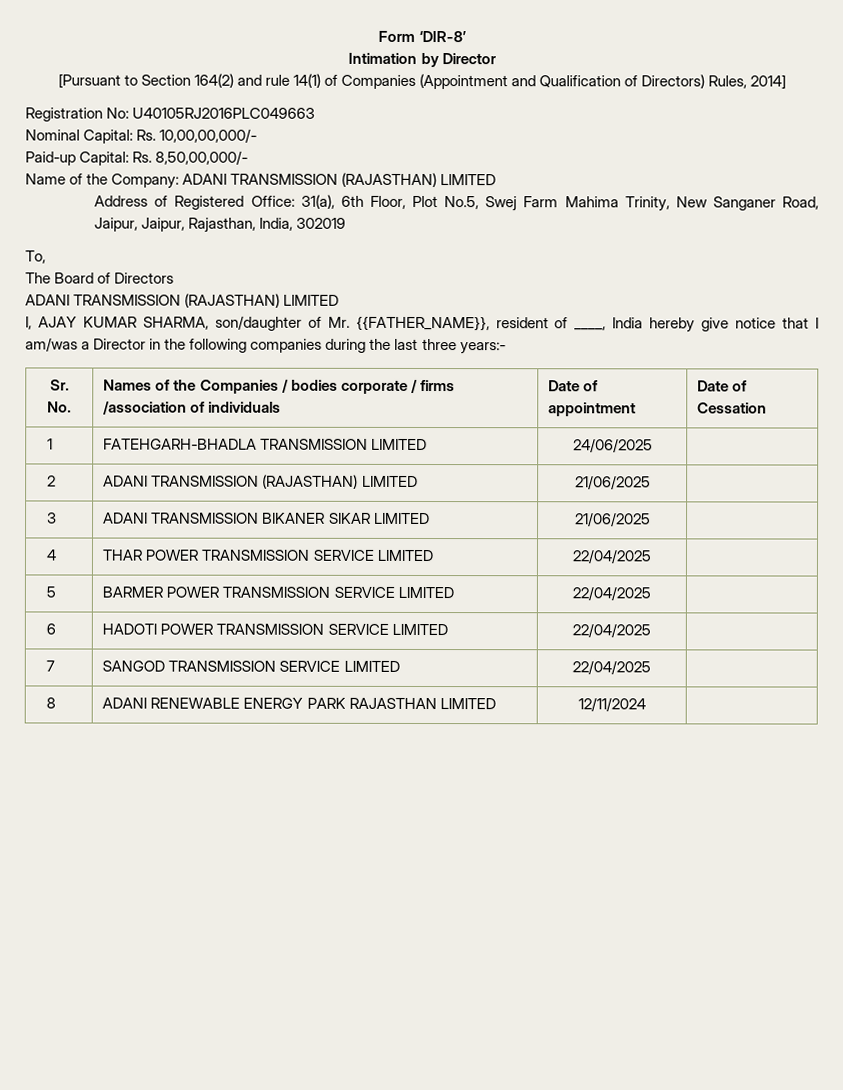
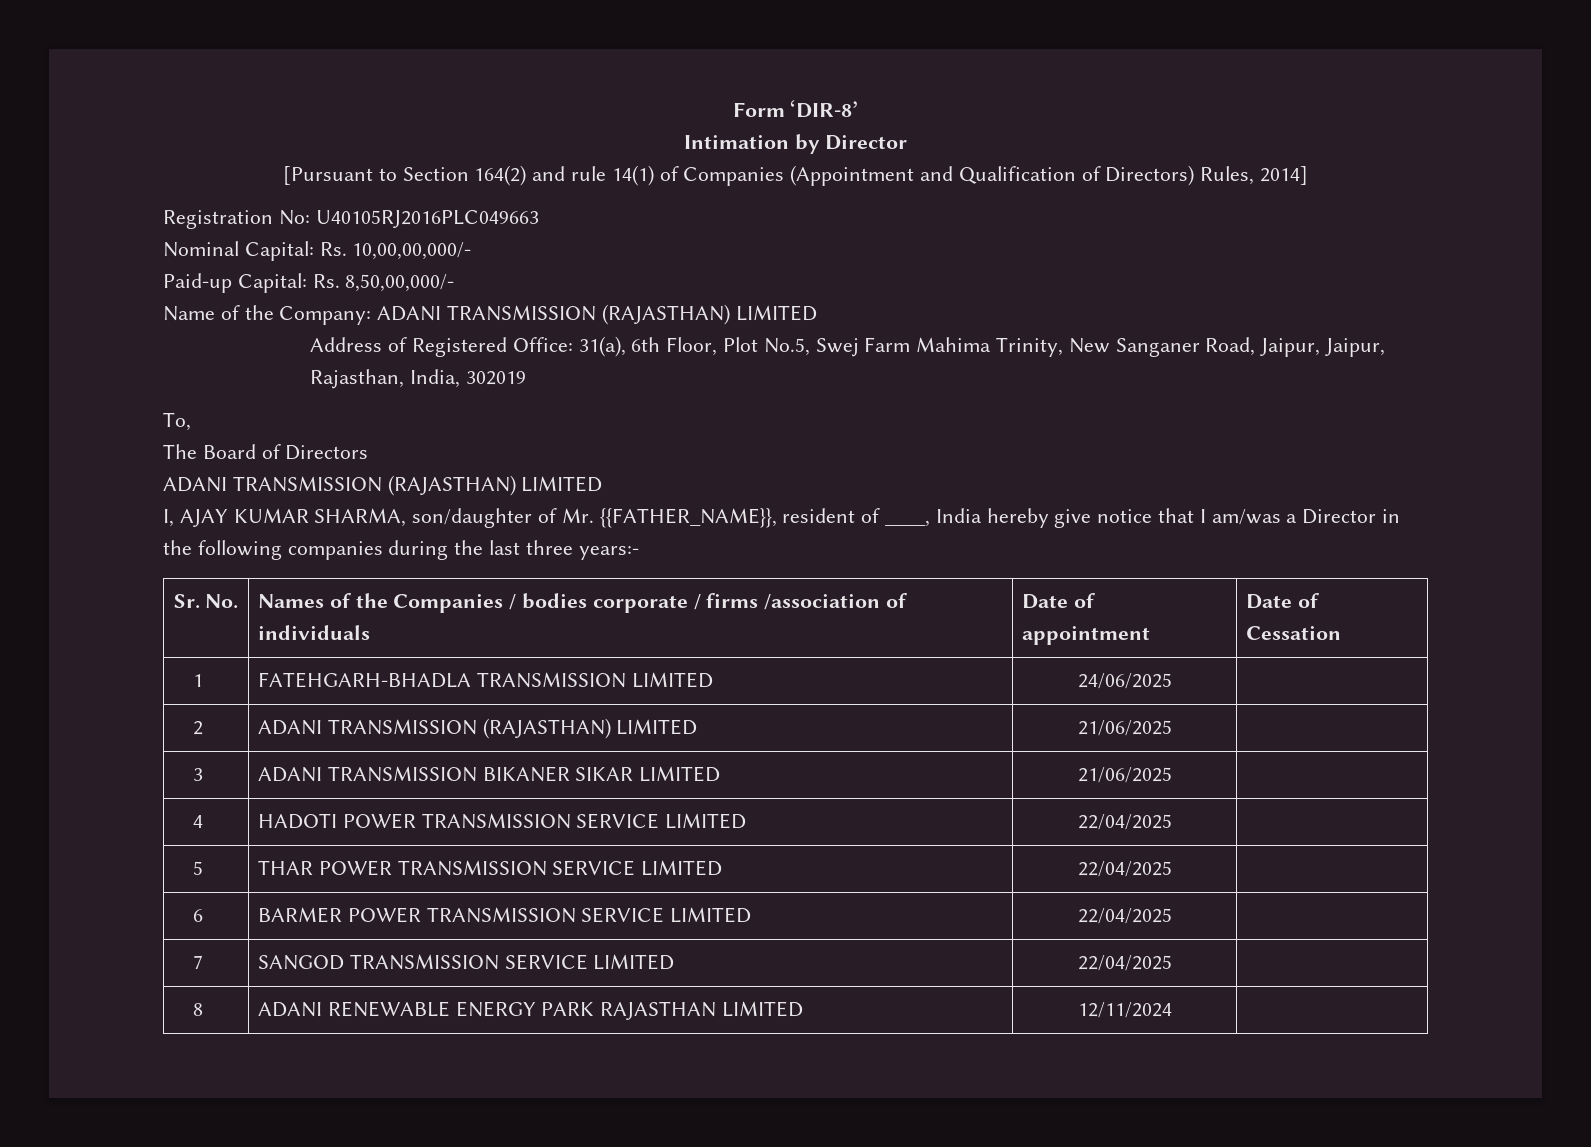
- 4 | THAR POWER TRANSMISSION SERVICE LIMITED | 22/04/2025 |
+ 4 | HADOTI POWER TRANSMISSION SERVICE LIMITED | 22/04/2025 |
- 5 | BARMER POWER TRANSMISSION SERVICE LIMITED | 22/04/2025 |
+ 5 | THAR POWER TRANSMISSION SERVICE LIMITED | 22/04/2025 |
- 6 | HADOTI POWER TRANSMISSION SERVICE LIMITED | 22/04/2025 |
+ 6 | BARMER POWER TRANSMISSION SERVICE LIMITED | 22/04/2025 |

